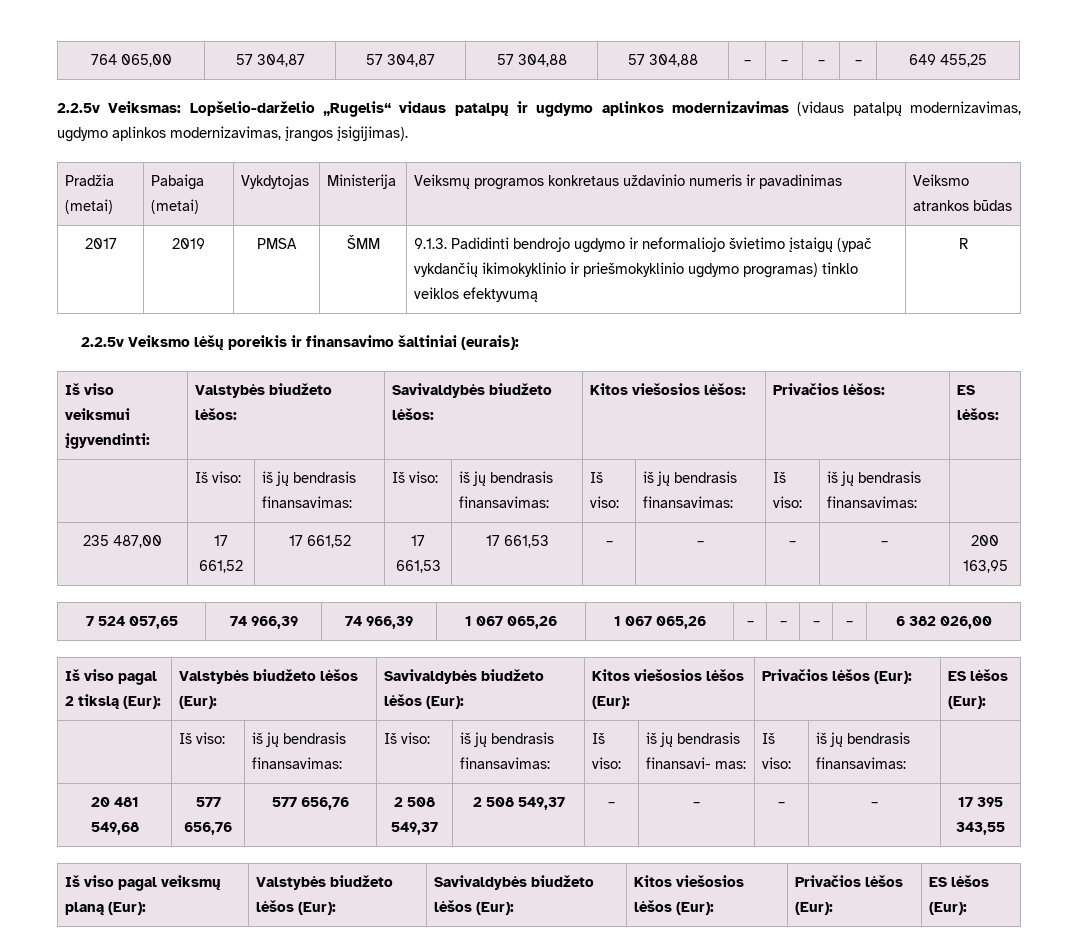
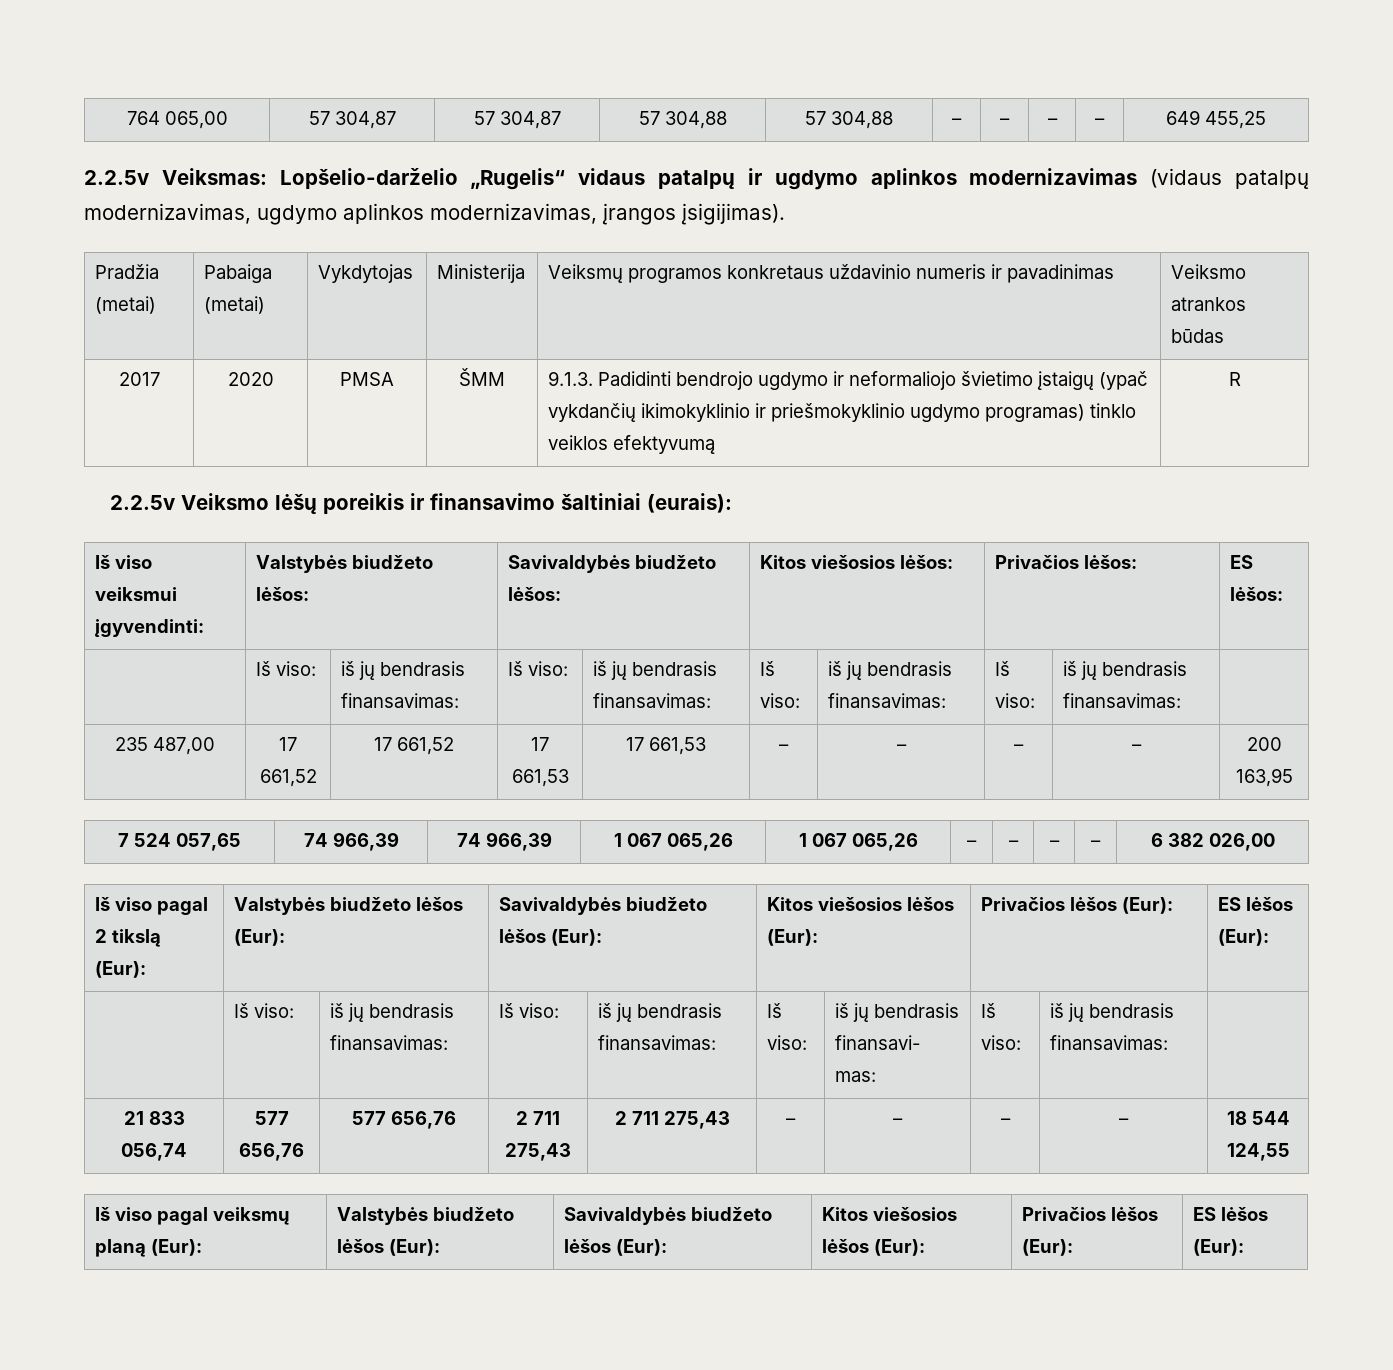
- 2017 | 2019 | PMSA | ŠMM | 9.1.3. Padidinti bendrojo ugdymo ir neformaliojo švietimo įstaigų (ypač vykdančių ikimokyklinio ir priešmokyklinio ugdymo programas) tinklo veiklos efektyvumą | R
+ 2017 | 2020 | PMSA | ŠMM | 9.1.3. Padidinti bendrojo ugdymo ir neformaliojo švietimo įstaigų (ypač vykdančių ikimokyklinio ir priešmokyklinio ugdymo programas) tinklo veiklos efektyvumą | R
- 20 481 549,68 | 577 656,76 | 577 656,76 | 2 508 549,37 | 2 508 549,37 | – | – | – | – | 17 395 343,55
+ 21 833 056,74 | 577 656,76 | 577 656,76 | 2 711 275,43 | 2 711 275,43 | – | – | – | – | 18 544 124,55

